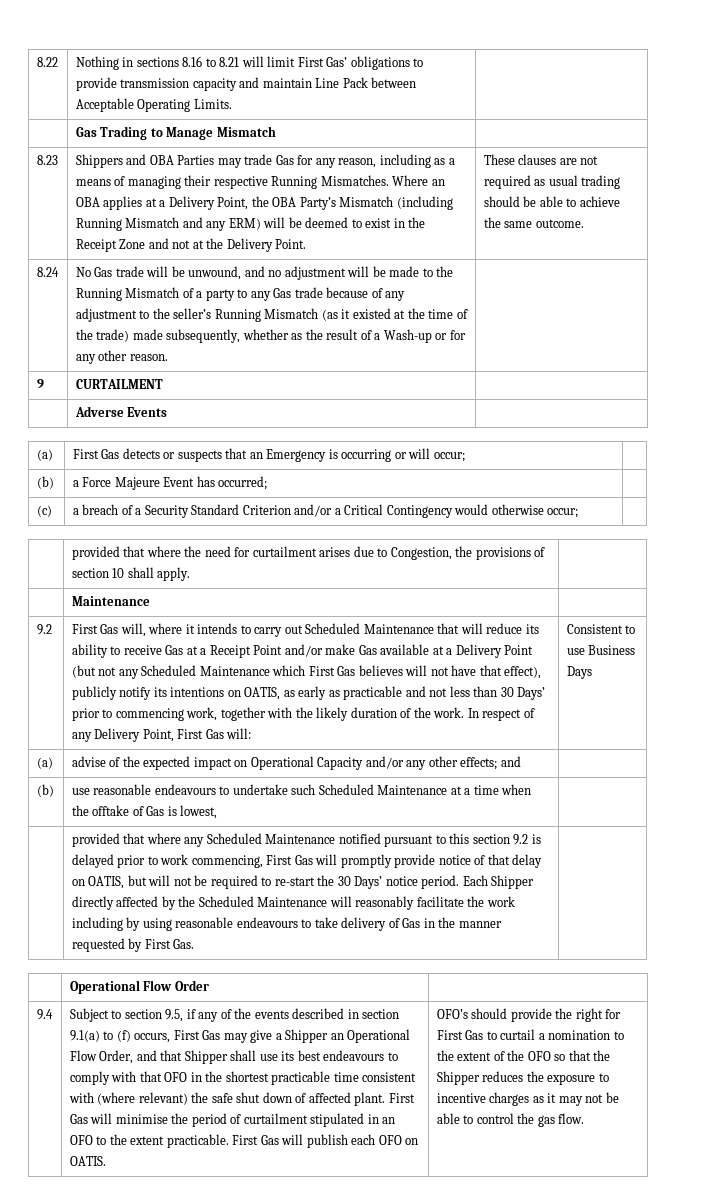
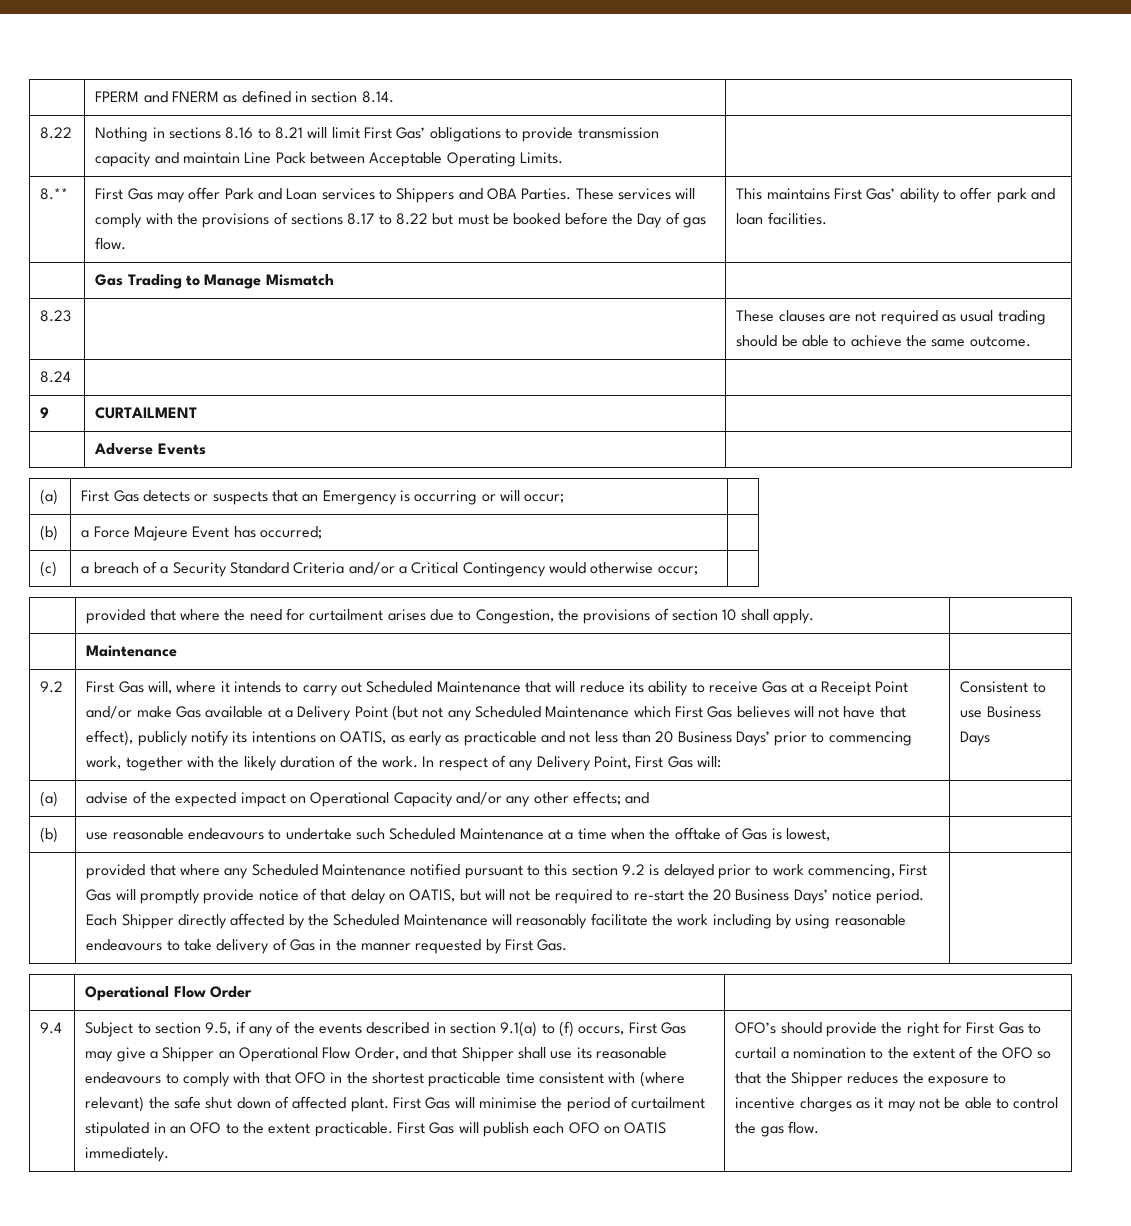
+ | FPERM and FNERM as defined in section 8.14. |
+ 8.** | First Gas may offer Park and Loan services to Shippers and OBA Parties. These services will comply with the provisions of sections 8.17 to 8.22 but must be booked before the Day of gas flow. | This maintains First Gas’ ability to offer park and loan facilities.
- Shippers and OBA Parties may trade Gas for any reason, including as a means of managing their respective Running Mismatches. Where an OBA applies at a Delivery Point, the OBA Party’s Mismatch (including Running Mismatch and any ERM) will be deemed to exist in the Receipt Zone and not at the Delivery Point.
- No Gas trade will be unwound, and no adjustment will be made to the Running Mismatch of a party to any Gas trade because of any adjustment to the seller’s Running Mismatch (as it existed at the time of the trade) made subsequently, whether as the result of a Wash-up or for any other reason.
- (c) | a breach of a Security Standard Criterion and/or a Critical Contingency would otherwise occur; |
+ (c) | a breach of a Security Standard Criteria and/or a Critical Contingency would otherwise occur; |
- First Gas will, where it intends to carry out Scheduled Maintenance that will reduce its ability to receive Gas at a Receipt Point and/or make Gas available at a Delivery Point (but not any Scheduled Maintenance which First Gas believes will not have that effect), publicly notify its intentions on OATIS, as early as practicable and not less than 30 Days’ prior to commencing work, together with the likely duration of the work.
+ First Gas will, where it intends to carry out Scheduled Maintenance that will reduce its ability to receive Gas at a Receipt Point and/or make Gas available at a Delivery Point (but not any Scheduled Maintenance which First Gas believes will not have that effect), publicly notify its intentions on OATIS, as early as practicable and not less than 20 Business Days’ prior to commencing work, together with the likely duration of the work.
- provided that where any Scheduled Maintenance notified pursuant to this section 9.2 is delayed prior to work commencing, First Gas will promptly provide notice of that delay on OATIS, but will not be required to re-start the 30 Days’ notice period.
+ provided that where any Scheduled Maintenance notified pursuant to this section 9.2 is delayed prior to work commencing, First Gas will promptly provide notice of that delay on OATIS, but will not be required to re-start the 20 Business Days’ notice period.
- Subject to section 9.5, if any of the events described in section 9.1(a) to (f) occurs, First Gas may give a Shipper an Operational Flow Order, and that Shipper shall use its best endeavours to comply with that OFO in the shortest practicable time consistent with (where relevant) the safe shut down of affected plant.
+ Subject to section 9.5, if any of the events described in section 9.1(a) to (f) occurs, First Gas may give a Shipper an Operational Flow Order, and that Shipper shall use its reasonable endeavours to comply with that OFO in the shortest practicable time consistent with (where relevant) the safe shut down of affected plant.
- First Gas will publish each OFO on OATIS.
+ First Gas will publish each OFO on OATIS immediately.

